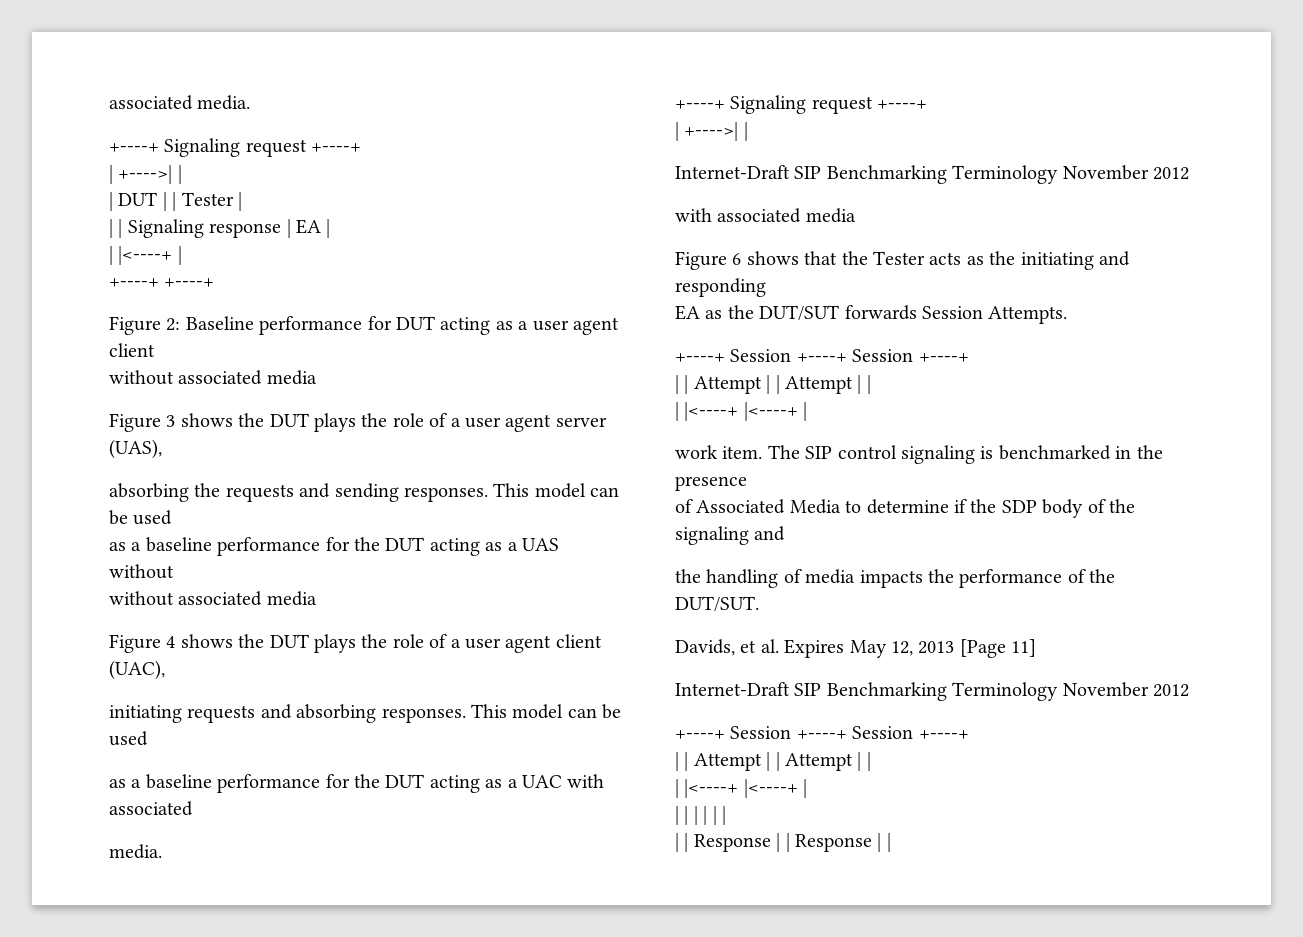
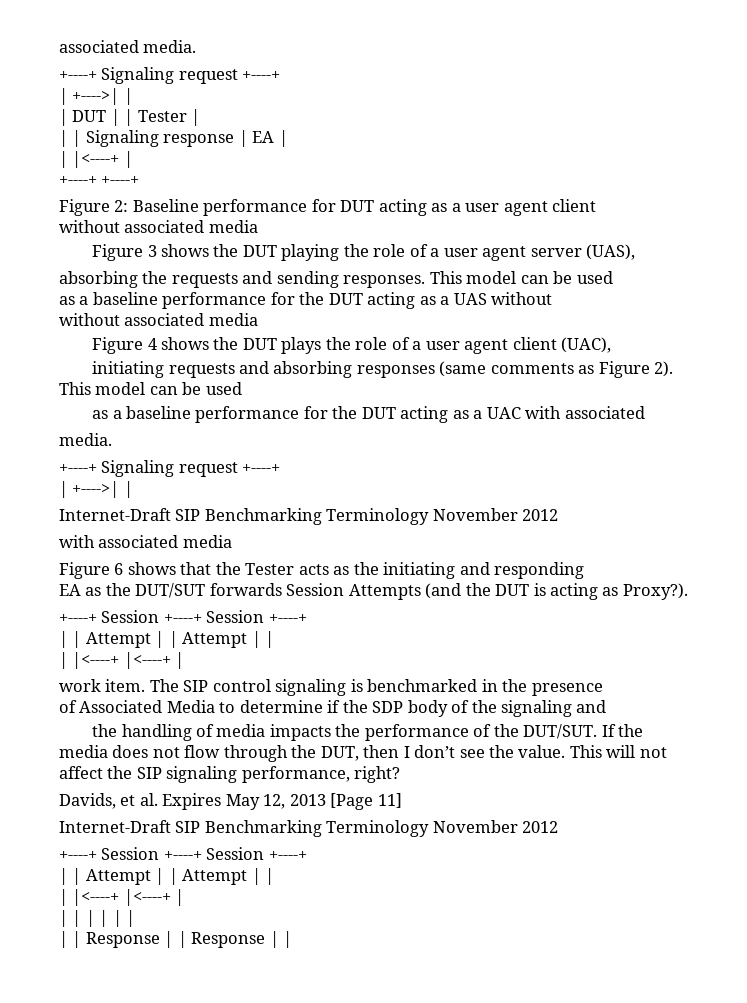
- Figure 3 shows the DUT plays the role of a user agent server (UAS),
+ Figure 3 shows the DUT playing the role of a user agent server (UAS),
- initiating requests and absorbing responses.
+ initiating requests and absorbing responses (same comments as Figure 2).
- EA as the DUT/SUT forwards Session Attempts.
+ EA as the DUT/SUT forwards Session Attempts (and the DUT is acting as Proxy?).
+ If the media does not flow through the DUT, then I don’t see the value. This will not affect the SIP signaling performance, right?

